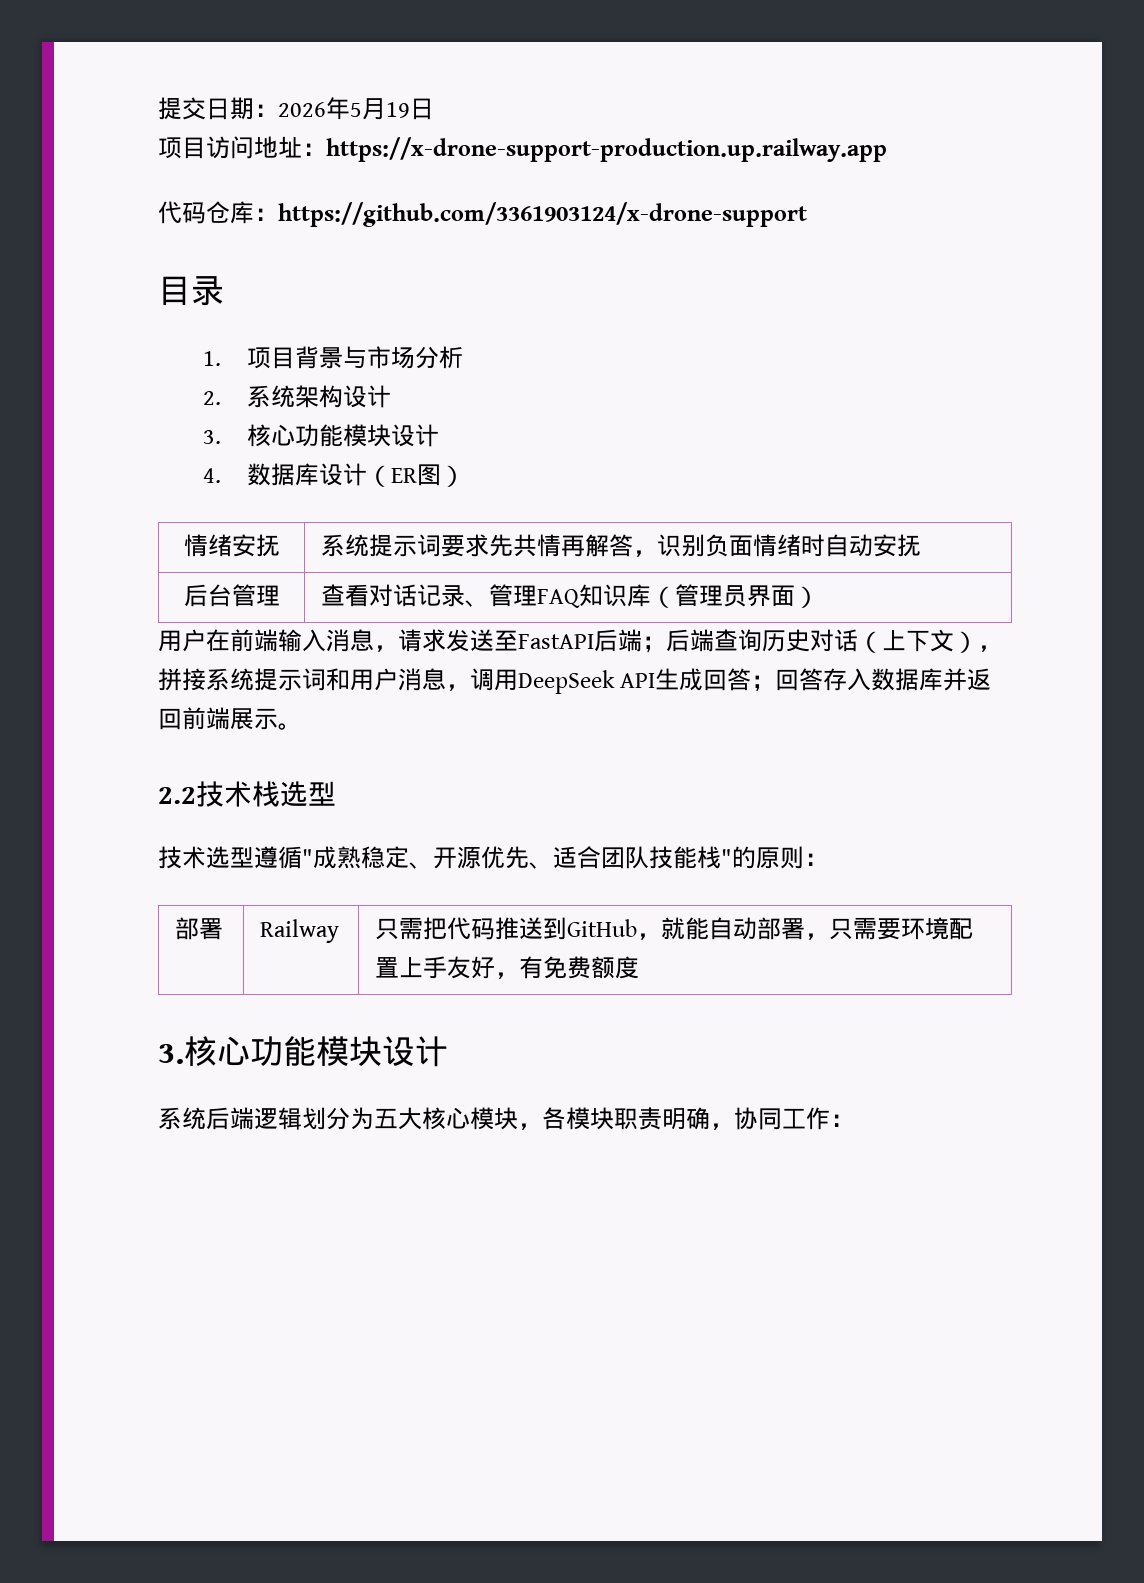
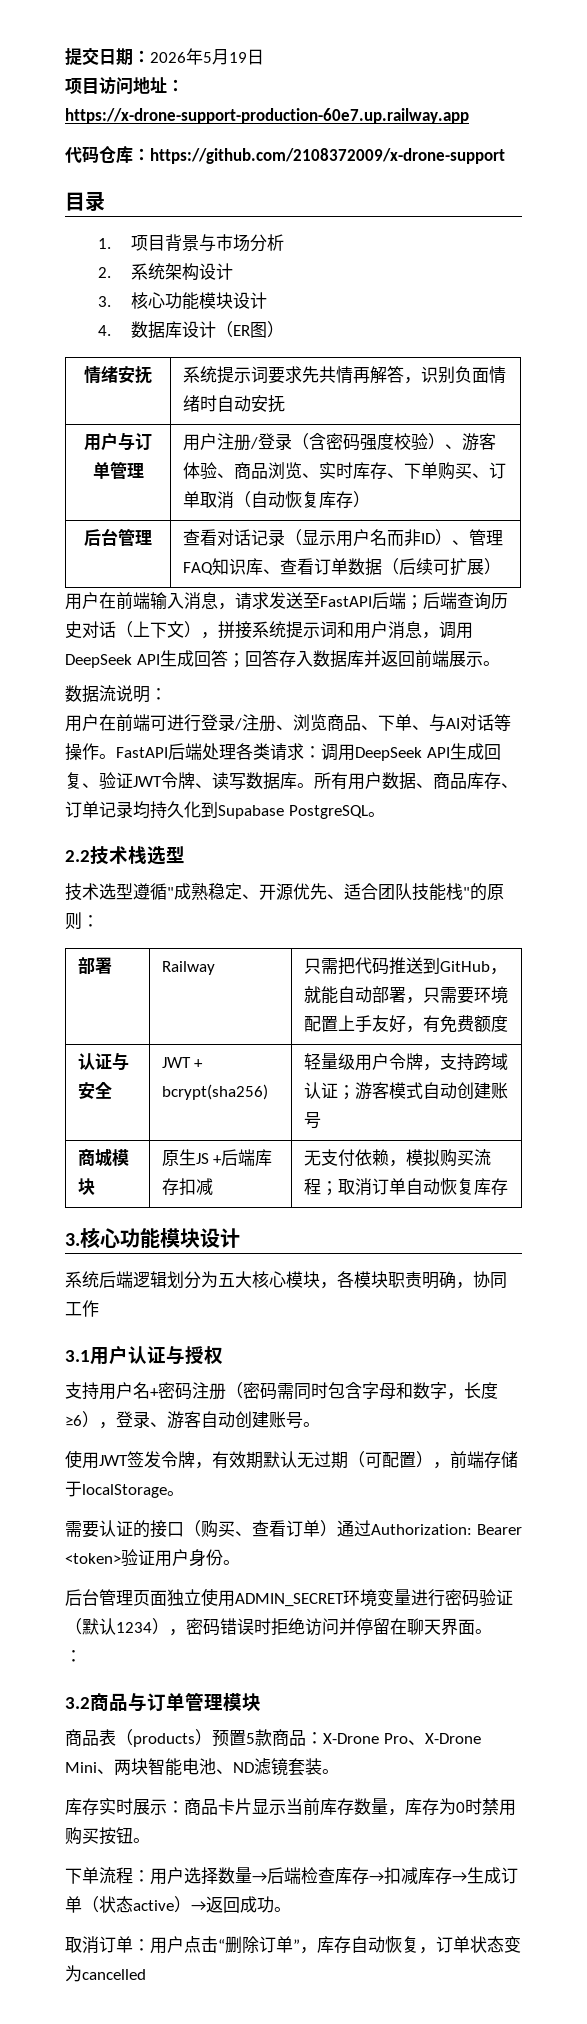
- 项目访问地址：https://x-drone-support-production.up.railway.app
+ 项目访问地址：https://x-drone-support-production-60e7.up.railway.app
- 代码仓库：https://github.com/3361903124/x-drone-support
+ 代码仓库：https://github.com/2108372009/x-drone-support
+ 用户与订单管理 | 用户注册/登录（含密码强度校验）、游客体验、商品浏览、实时库存、下单购买、订单取消（自动恢复库存）
- 后台管理 | 查看对话记录、管理FAQ知识库（管理员界面）
+ 后台管理 | 查看对话记录（显示用户名而非ID）、管理FAQ知识库、查看订单数据（后续可扩展）
+ 数据流说明：
+ 用户在前端可进行登录/注册、浏览商品、下单、与AI对话等操作。FastAPI后端处理各类请求：调用DeepSeek API生成回复、验证JWT令牌、读写数据库。所有用户数据、商品库存、订单记录均持久化到Supabase PostgreSQL。
+ 认证与安全 | JWT + bcrypt(sha256) | 轻量级用户令牌，支持跨域认证；游客模式自动创建账号
+ 商城模块 | 原生JS +后端库存扣减 | 无支付依赖，模拟购买流程；取消订单自动恢复库存
- 系统后端逻辑划分为五大核心模块，各模块职责明确，协同工作：
+ 系统后端逻辑划分为五大核心模块，各模块职责明确，协同工作
+ 3.1用户认证与授权
+ 支持用户名+密码注册（密码需同时包含字母和数字，长度≥6），登录、游客自动创建账号。
+ 使用JWT签发令牌，有效期默认无过期（可配置），前端存储于localStorage。
+ 需要认证的接口（购买、查看订单）通过Authorization: Bearer <token>验证用户身份。
+ 后台管理页面独立使用ADMIN_SECRET环境变量进行密码验证（默认1234），密码错误时拒绝访问并停留在聊天界面。
+ ：
+ 3.2商品与订单管理模块
+ 商品表（products）预置5款商品：X-Drone Pro、X-Drone Mini、两块智能电池、ND滤镜套装。
+ 库存实时展示：商品卡片显示当前库存数量，库存为0时禁用购买按钮。
+ 下单流程：用户选择数量→后端检查库存→扣减库存→生成订单（状态active）→返回成功。
+ 取消订单：用户点击“删除订单”，库存自动恢复，订单状态变为cancelled

